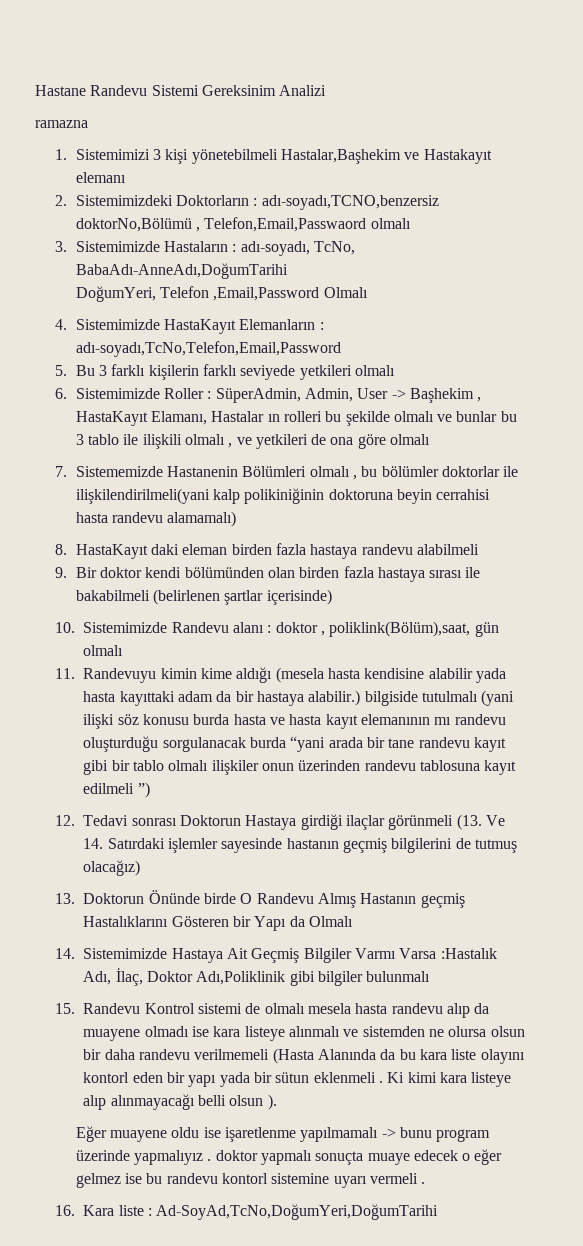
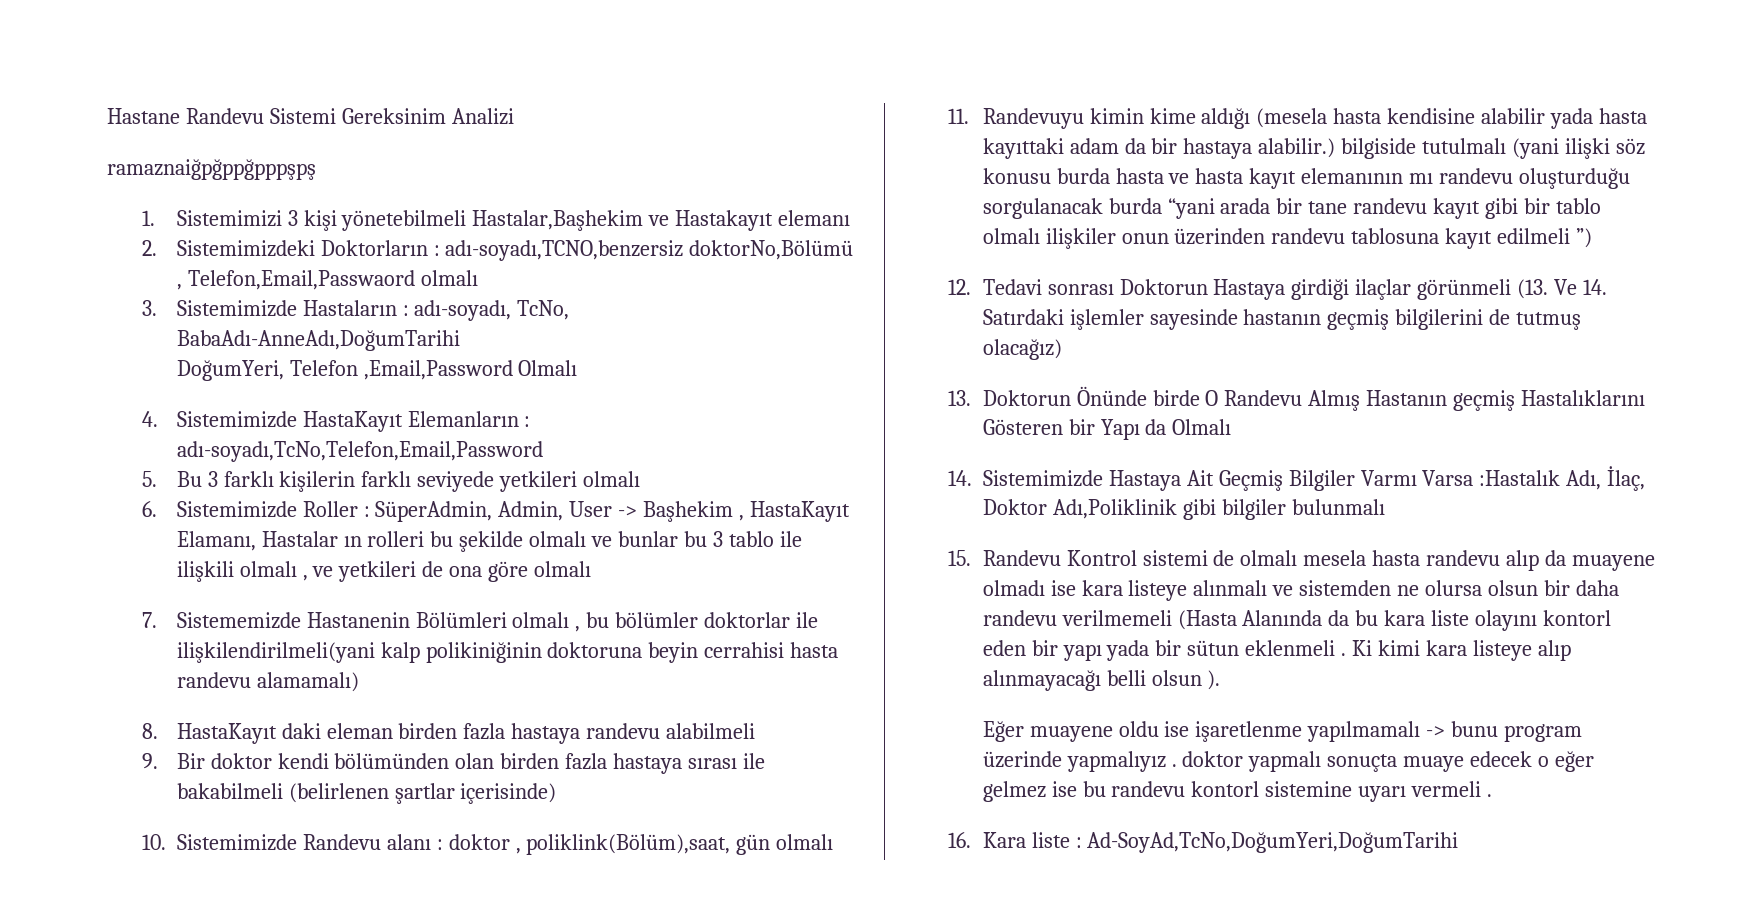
- ramazna
+ ramaznaiğpğppğpppşpş

